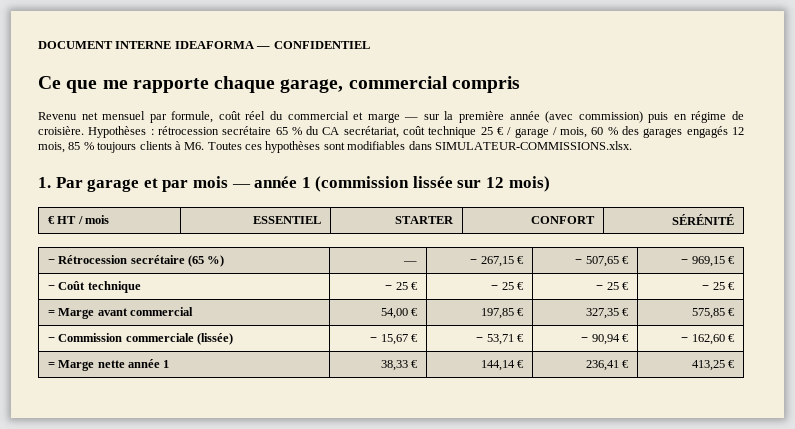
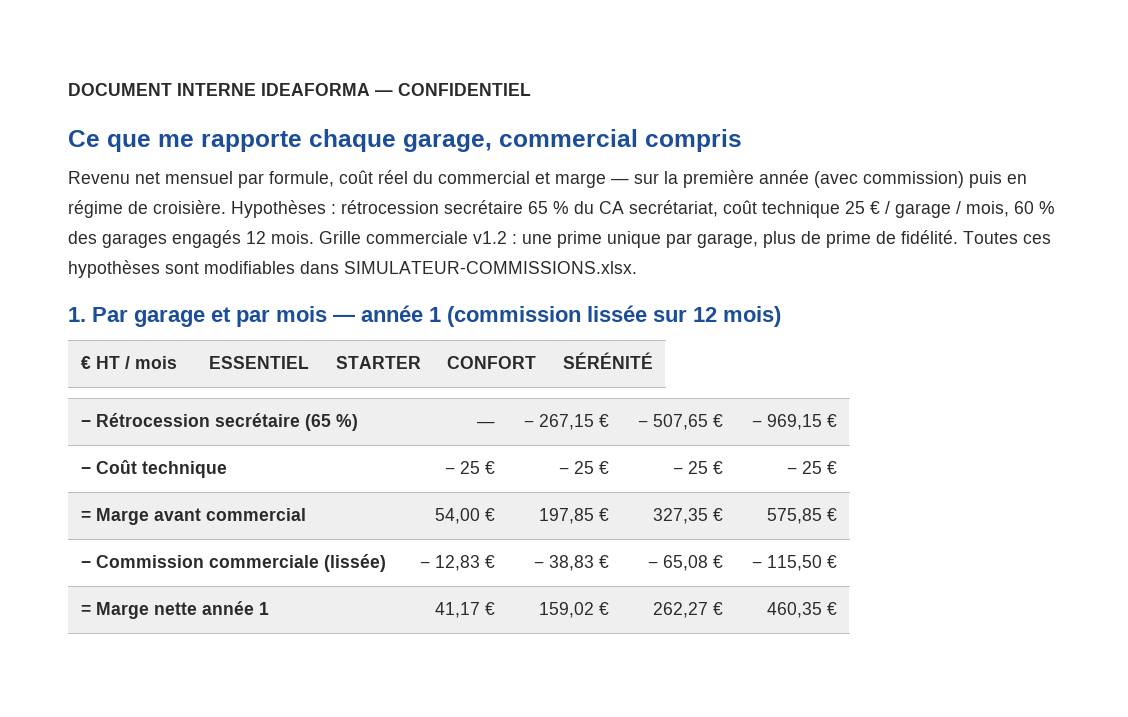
- Hypothèses : rétrocession secrétaire 65 % du CA secrétariat, coût technique 25 € / garage / mois, 60 % des garages engagés 12 mois, 85 % toujours clients à M6. Toutes ces hypothèses sont modifiables dans SIMULATEUR-COMMISSIONS.xlsx.
+ Hypothèses : rétrocession secrétaire 65 % du CA secrétariat, coût technique 25 € / garage / mois, 60 % des garages engagés 12 mois. Grille commerciale v1.2 : une prime unique par garage, plus de prime de fidélité. Toutes ces hypothèses sont modifiables dans SIMULATEUR-COMMISSIONS.xlsx.
- − Commission commerciale (lissée) | − 15,67 € | − 53,71 € | − 90,94 € | − 162,60 €
+ − Commission commerciale (lissée) | − 12,83 € | − 38,83 € | − 65,08 € | − 115,50 €
- = Marge nette année 1 | 38,33 € | 144,14 € | 236,41 € | 413,25 €
+ = Marge nette année 1 | 41,17 € | 159,02 € | 262,27 € | 460,35 €

